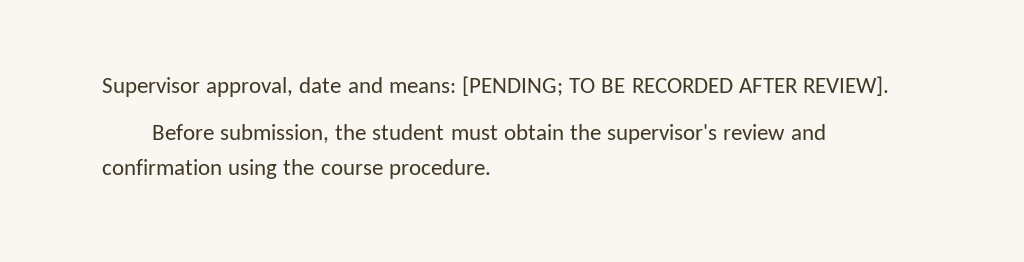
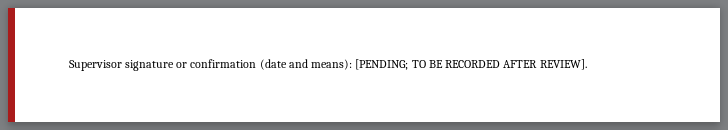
- Supervisor approval, date and means: [PENDING; TO BE RECORDED AFTER REVIEW].
+ Supervisor signature or confirmation (date and means): [PENDING; TO BE RECORDED AFTER REVIEW].
- Before submission, the student must obtain the supervisor's review and confirmation using the course procedure.

